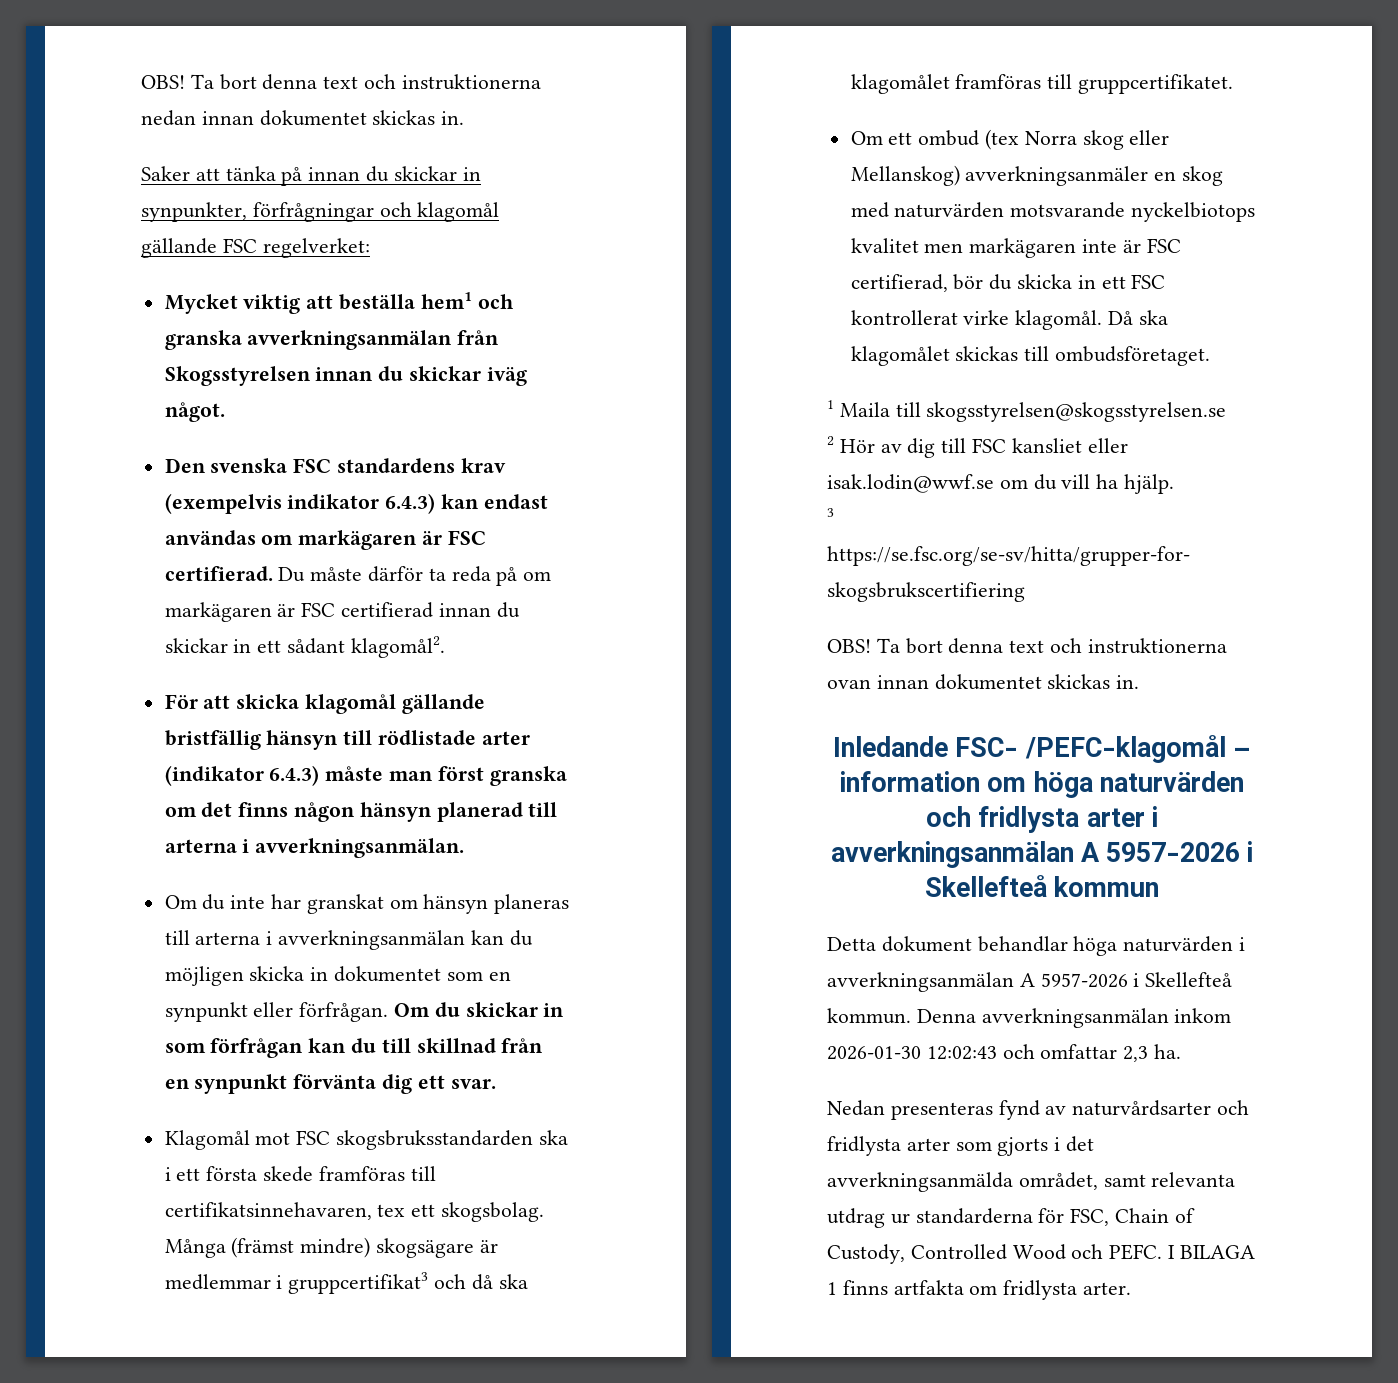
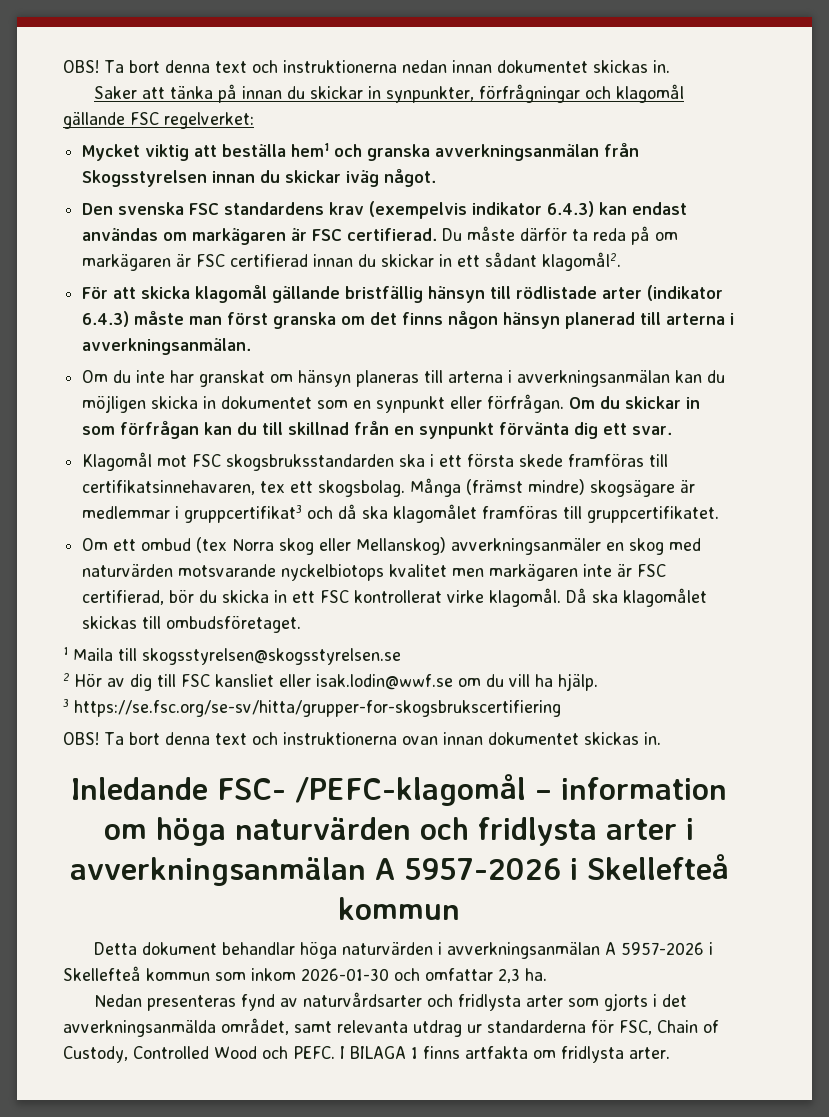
- Detta dokument behandlar höga naturvärden i avverkningsanmälan A 5957-2026 i Skellefteå kommun. Denna avverkningsanmälan inkom 2026-01-30 12:02:43 och omfattar 2,3 ha.
+ Detta dokument behandlar höga naturvärden i avverkningsanmälan A 5957-2026 i Skellefteå kommun som inkom 2026-01-30 och omfattar 2,3 ha.

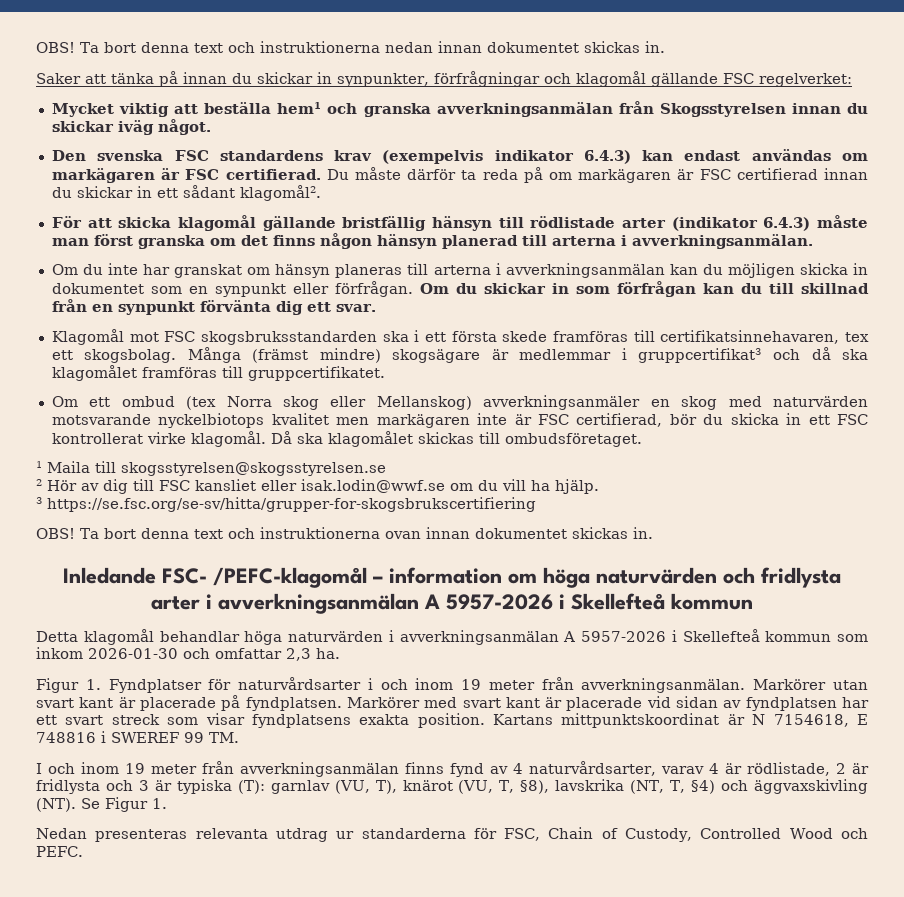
- Detta dokument behandlar höga naturvärden i avverkningsanmälan A 5957-2026 i Skellefteå kommun som inkom 2026-01-30 och omfattar 2,3 ha.
+ Detta klagomål behandlar höga naturvärden i avverkningsanmälan A 5957-2026 i Skellefteå kommun som inkom 2026-01-30 och omfattar 2,3 ha.
- Nedan presenteras fynd av naturvårdsarter och fridlysta arter som gjorts i det avverkningsanmälda området, samt relevanta utdrag ur standarderna för FSC, Chain of Custody, Controlled Wood och PEFC. I BILAGA 1 finns artfakta om fridlysta arter.
+ Figur 1. Fyndplatser för naturvårdsarter i och inom 19 meter från avverkningsanmälan. Markörer utan svart kant är placerade på fyndplatsen. Markörer med svart kant är placerade vid sidan av fyndplatsen har ett svart streck som visar fyndplatsens exakta position. Kartans mittpunktskoordinat är N 7154618, E 748816 i SWEREF 99 TM.
+ I och inom 19 meter från avverkningsanmälan finns fynd av 4 naturvårdsarter, varav 4 är rödlistade, 2 är fridlysta och 3 är typiska (T): garnlav (VU, T), knärot (VU, T, §8), lavskrika (NT, T, §4) och äggvaxskivling (NT). Se Figur 1.
+ Nedan presenteras relevanta utdrag ur standarderna för FSC, Chain of Custody, Controlled Wood och PEFC.

